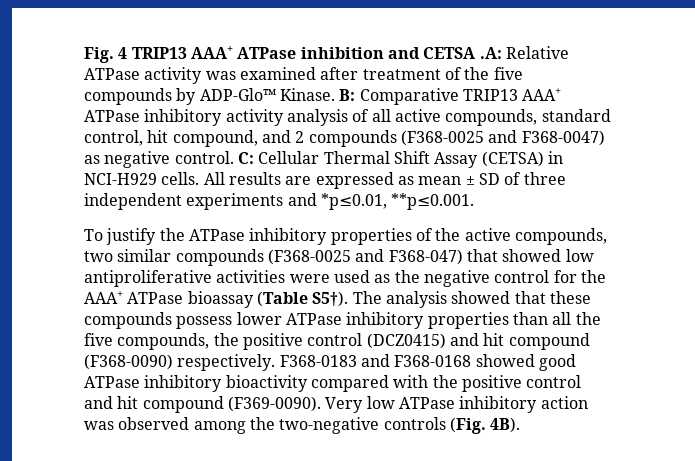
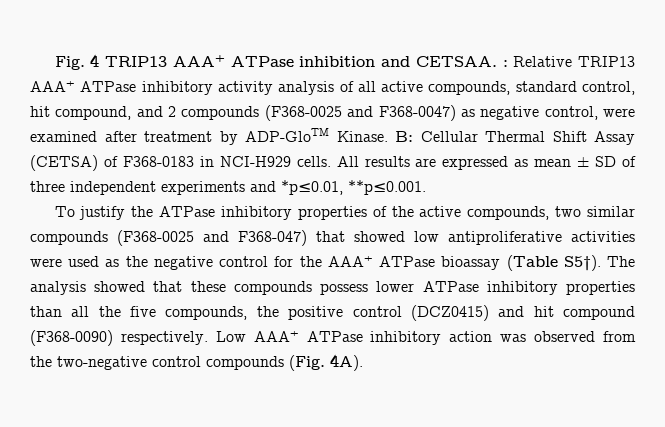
- Fig. 4 TRIP13 AAA+ ATPase inhibition and CETSA .A: Relative ATPase activity was examined after treatment of the five compounds by ADP-Glo™ Kinase. B: Comparative TRIP13 AAA+ ATPase inhibitory activity analysis of all active compounds, standard control, hit compound, and 2 compounds (F368-0025 and F368-0047) as negative control. C: Cellular Thermal Shift Assay (CETSA) in NCI-H929 cells.
+ Fig. 4 TRIP13 AAA+ ATPase inhibition and CETSAA. : Relative TRIP13 AAA+ ATPase inhibitory activity analysis of all active compounds, standard control, hit compound, and 2 compounds (F368-0025 and F368-0047) as negative control, were examined after treatment by ADP-GloTM Kinase. B: Cellular Thermal Shift Assay (CETSA) of F368-0183 in NCI-H929 cells.
- F368-0183 and F368-0168 showed good ATPase inhibitory bioactivity compared with the positive control and hit compound (F369-0090). Very low ATPase inhibitory action was observed among the two-negative controls (Fig. 4B).
+ Low AAA+ ATPase inhibitory action was observed from the two-negative control compounds (Fig. 4A).

